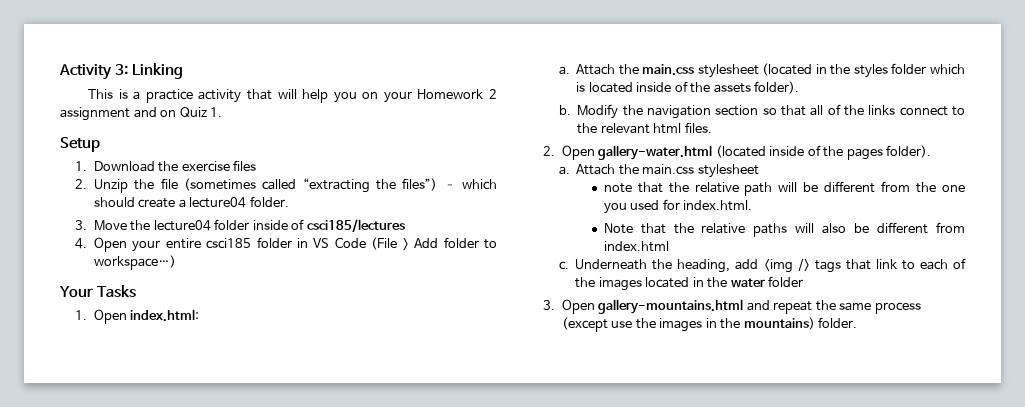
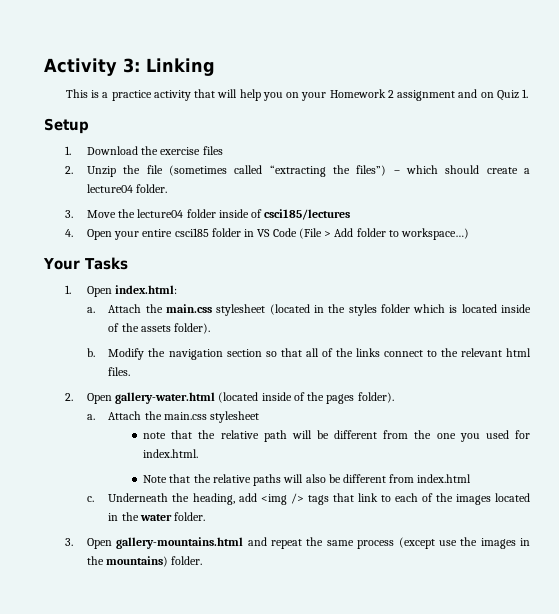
- Underneath the heading, add <img /> tags that link to each of the images located in the water folder
+ Underneath the heading, add <img /> tags that link to each of the images located in the water folder.

